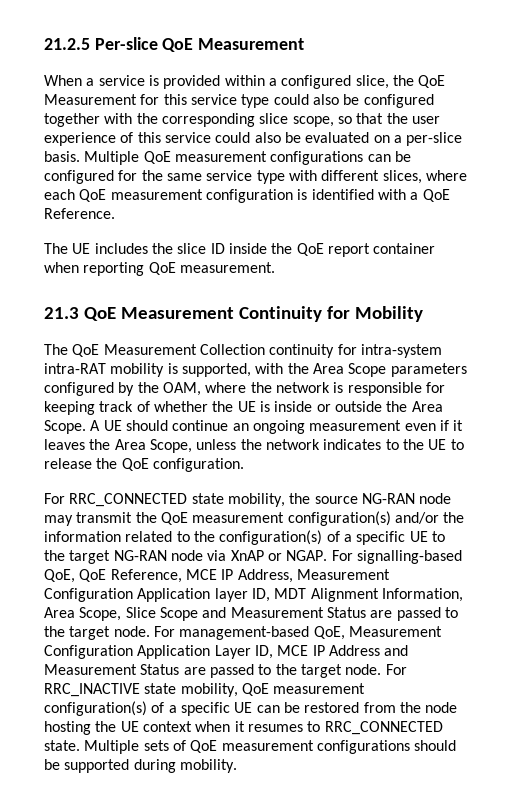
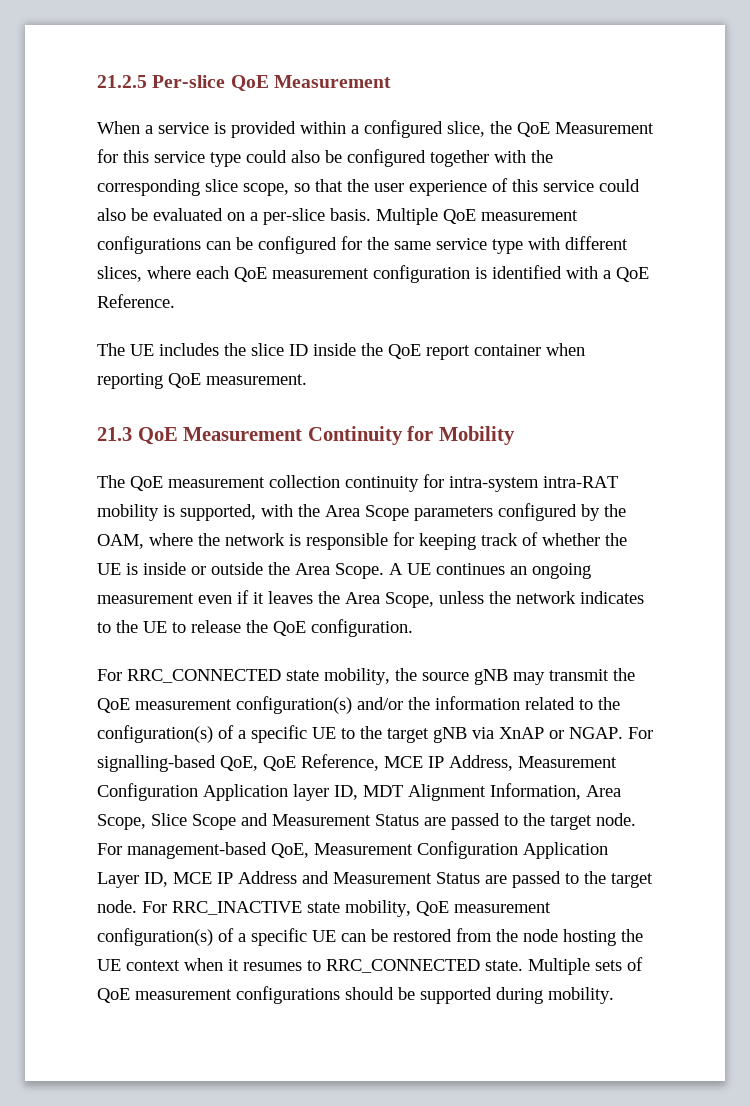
- The QoE Measurement Collection continuity for intra-system intra-RAT mobility is supported, with the Area Scope parameters configured by the OAM, where the network is responsible for keeping track of whether the UE is inside or outside the Area Scope.
+ The QoE measurement collection continuity for intra-system intra-RAT mobility is supported, with the Area Scope parameters configured by the OAM, where the network is responsible for keeping track of whether the UE is inside or outside the Area Scope.
- A UE should continue an ongoing measurement even if it leaves the Area Scope, unless the network indicates to the UE to release the QoE configuration.
+ A UE continues an ongoing measurement even if it leaves the Area Scope, unless the network indicates to the UE to release the QoE configuration.
- For RRC_CONNECTED state mobility, the source NG-RAN node may transmit the QoE measurement configuration(s) and/or the information related to the configuration(s) of a specific UE to the target NG-RAN node via XnAP or NGAP.
+ For RRC_CONNECTED state mobility, the source gNB may transmit the QoE measurement configuration(s) and/or the information related to the configuration(s) of a specific UE to the target gNB via XnAP or NGAP.

